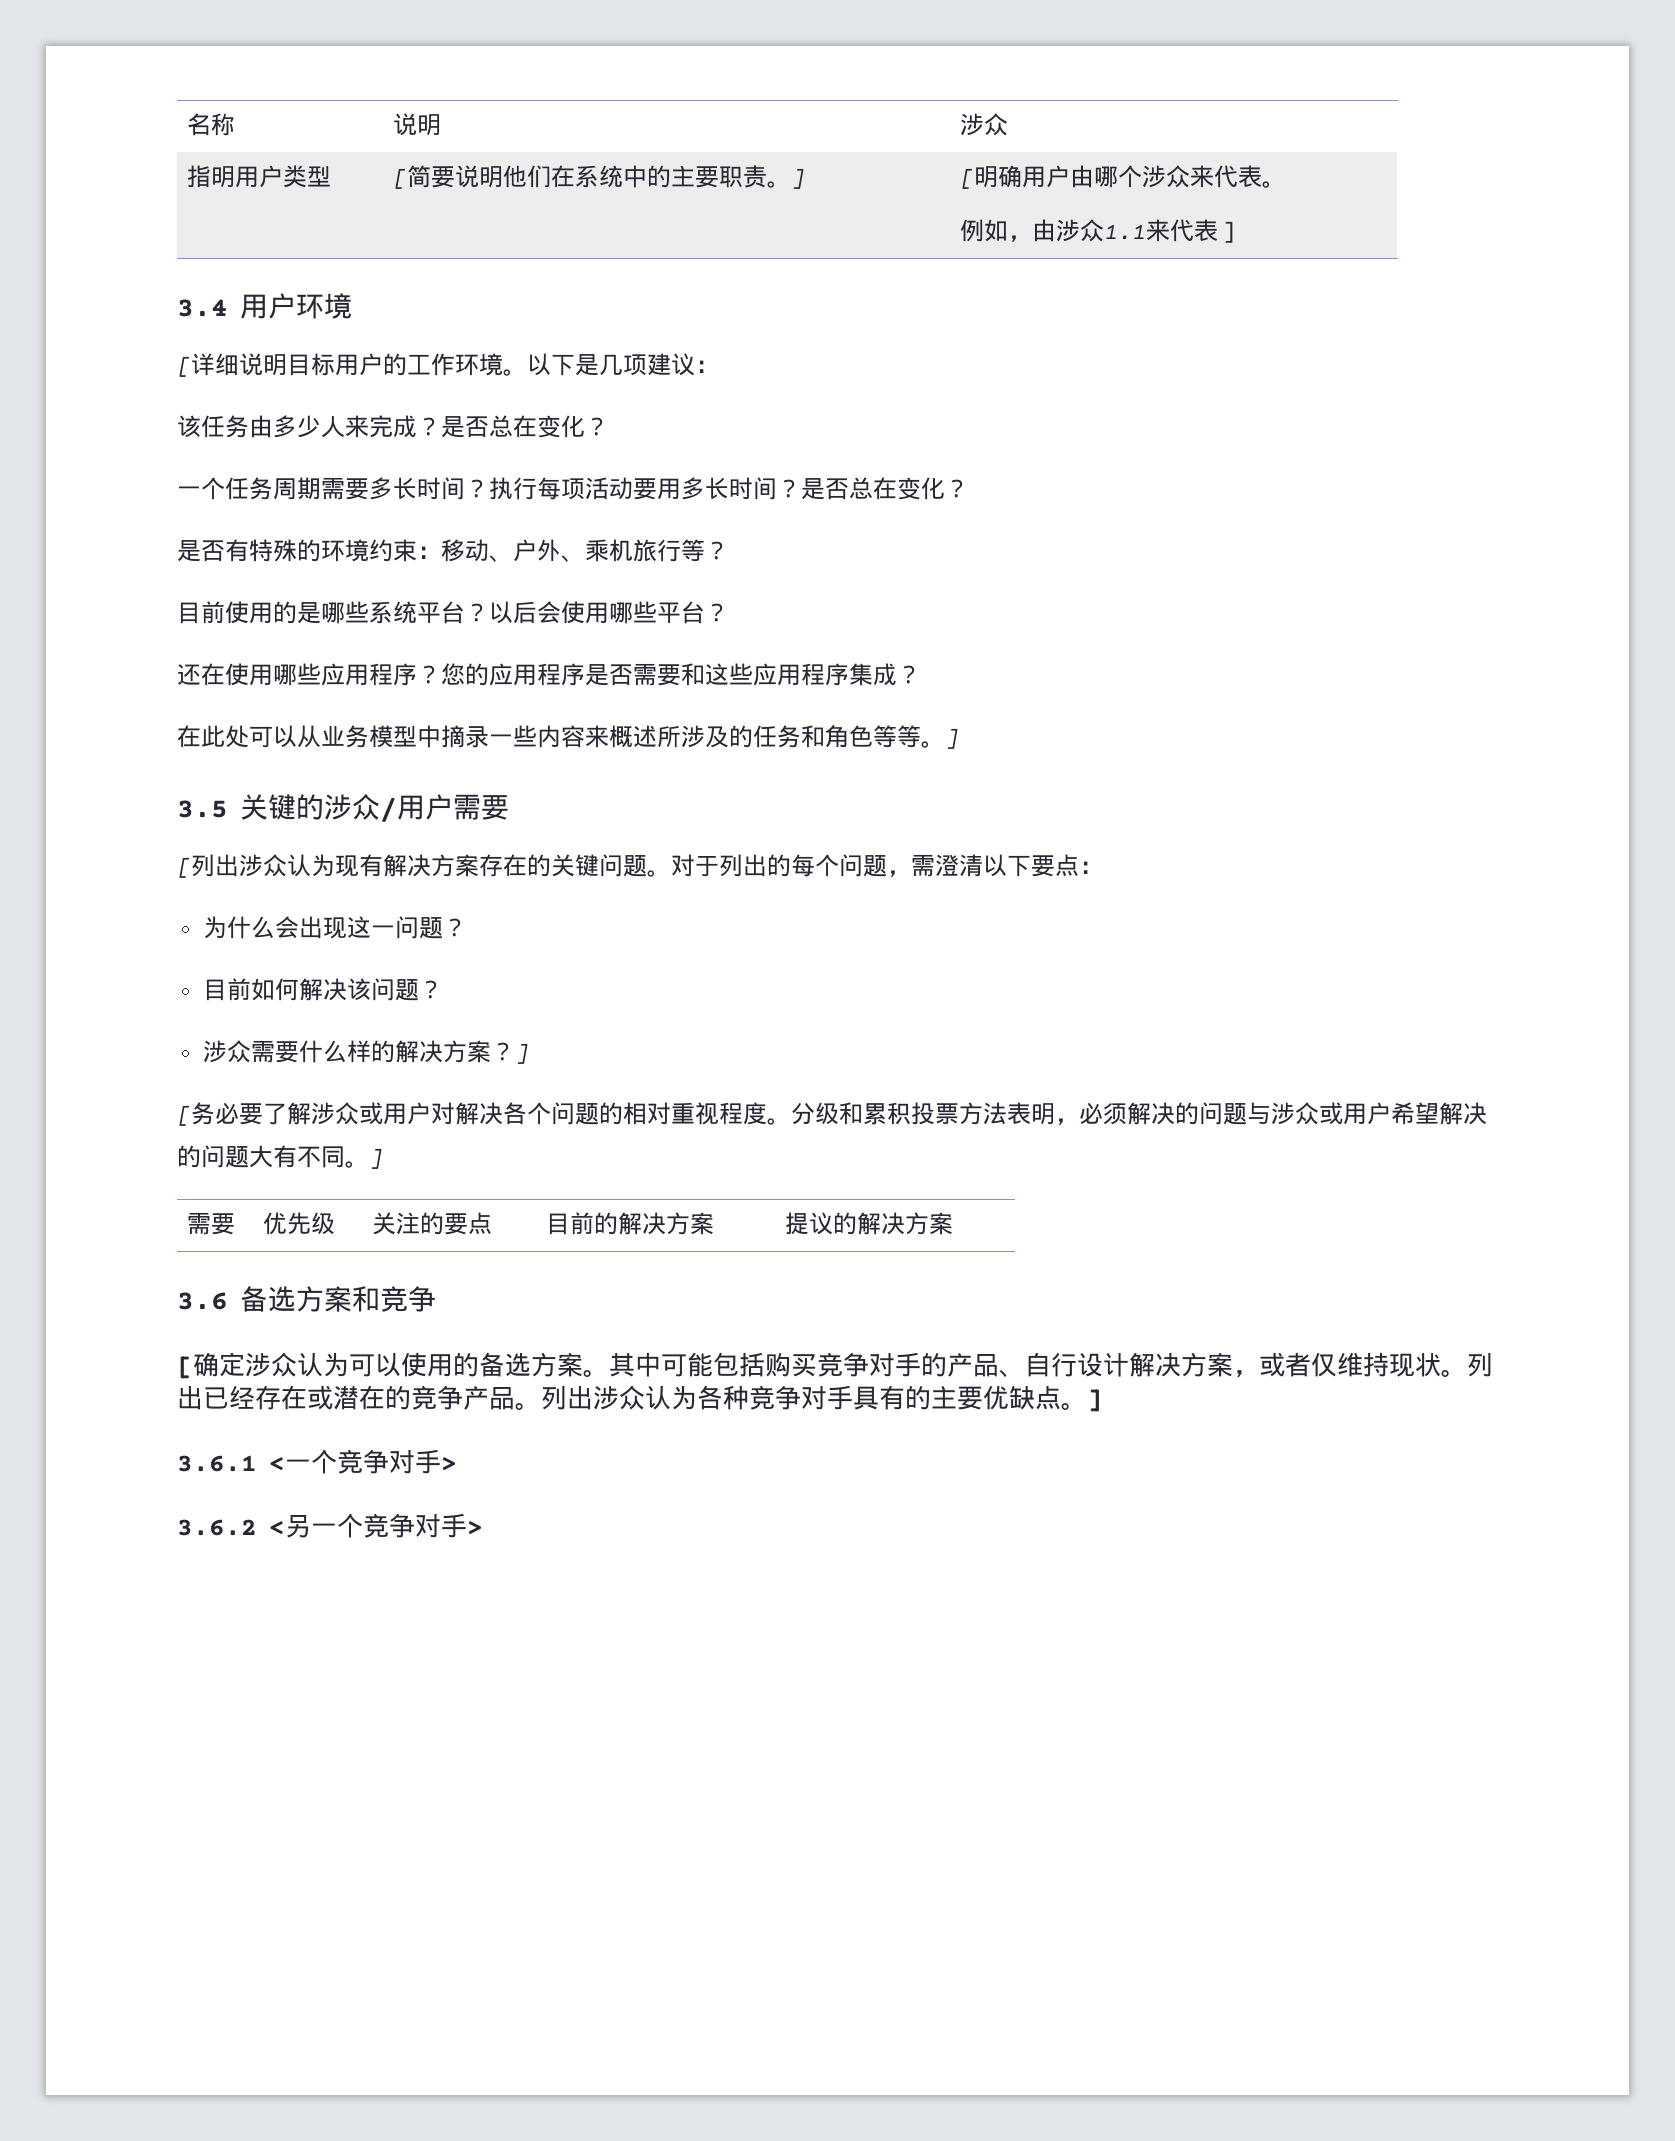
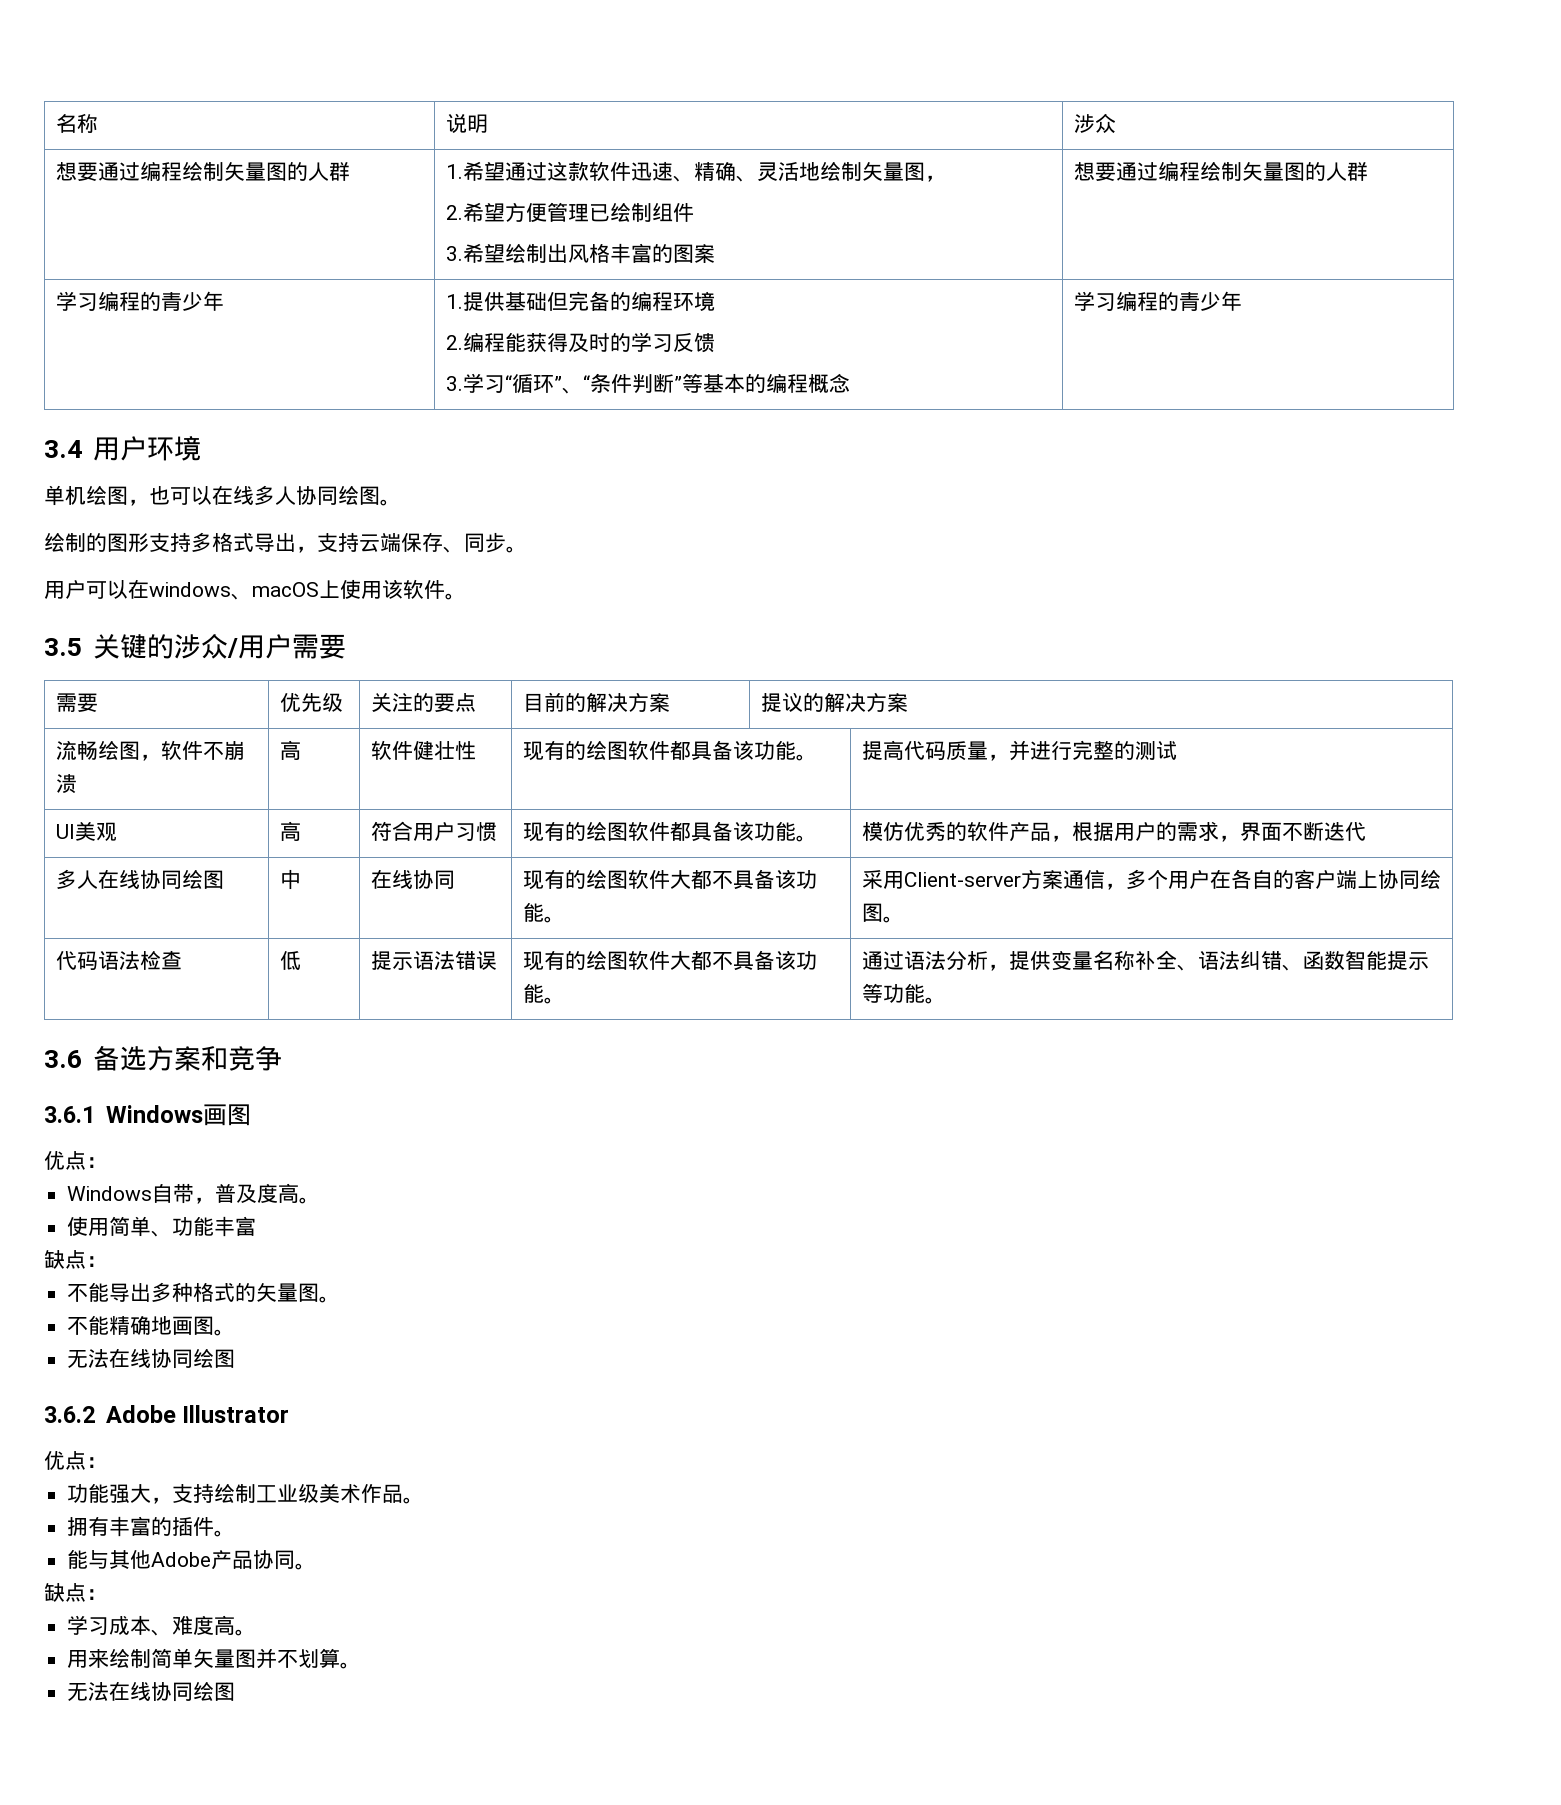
- 指明用户类型 | [简要说明他们在系统中的主要职责。] | [明确用户由哪个涉众来代表。
- 例如，由涉众1.1来代表］
+ 想要通过编程绘制矢量图的人群 | 1.希望通过这款软件迅速、精确、灵活地绘制矢量图，
+ 2.希望方便管理已绘制组件
+ 3.希望绘制出风格丰富的图案 | 想要通过编程绘制矢量图的人群
+ 学习编程的青少年 | 1.提供基础但完备的编程环境
+ 2.编程能获得及时的学习反馈
+ 3.学习“循环”、“条件判断”等基本的编程概念 | 学习编程的青少年
  3.4用户环境
- [详细说明目标用户的工作环境。以下是几项建议：
- 该任务由多少人来完成？是否总在变化？
- 一个任务周期需要多长时间？执行每项活动要用多长时间？是否总在变化？
- 是否有特殊的环境约束：移动、户外、乘机旅行等？
- 目前使用的是哪些系统平台？以后会使用哪些平台？
- 还在使用哪些应用程序？您的应用程序是否需要和这些应用程序集成？
- 在此处可以从业务模型中摘录一些内容来概述所涉及的任务和角色等等。]
+ 单机绘图，也可以在线多人协同绘图。
+ 绘制的图形支持多格式导出，支持云端保存、同步。
+ 用户可以在windows、macOS上使用该软件。
- [列出涉众认为现有解决方案存在的关键问题。对于列出的每个问题，需澄清以下要点：
- 为什么会出现这一问题？
- 目前如何解决该问题？
- 涉众需要什么样的解决方案？]
- [务必要了解涉众或用户对解决各个问题的相对重视程度。分级和累积投票方法表明，必须解决的问题与涉众或用户希望解决的问题大有不同。]
+ 流畅绘图，软件不崩溃 | 高 | 软件健壮性 | 现有的绘图软件都具备该功能。 | 提高代码质量，并进行完整的测试
+ UI美观 | 高 | 符合用户习惯 | 现有的绘图软件都具备该功能。 | 模仿优秀的软件产品，根据用户的需求，界面不断迭代
+ 多人在线协同绘图 | 中 | 在线协同 | 现有的绘图软件大都不具备该功能。 | 采用Client-server方案通信，多个用户在各自的客户端上协同绘图。
+ 代码语法检查 | 低 | 提示语法错误 | 现有的绘图软件大都不具备该功能。 | 通过语法分析，提供变量名称补全、语法纠错、函数智能提示等功能。
- [确定涉众认为可以使用的备选方案。其中可能包括购买竞争对手的产品、自行设计解决方案，或者仅维持现状。列出已经存在或潜在的竞争产品。列出涉众认为各种竞争对手具有的主要优缺点。]
- 3.6.1 <一个竞争对手>
- 3.6.2 <另一个竞争对手>
+ 3.6.1 Windows画图
+ 优点：
+ Windows自带，普及度高。
+ 使用简单、功能丰富
+ 缺点：
+ 不能导出多种格式的矢量图。
+ 不能精确地画图。
+ 无法在线协同绘图
+ 3.6.2 Adobe Illustrator
+ 优点：
+ 功能强大，支持绘制工业级美术作品。
+ 拥有丰富的插件。
+ 能与其他Adobe产品协同。
+ 缺点：
+ 学习成本、难度高。
+ 用来绘制简单矢量图并不划算。
+ 无法在线协同绘图

